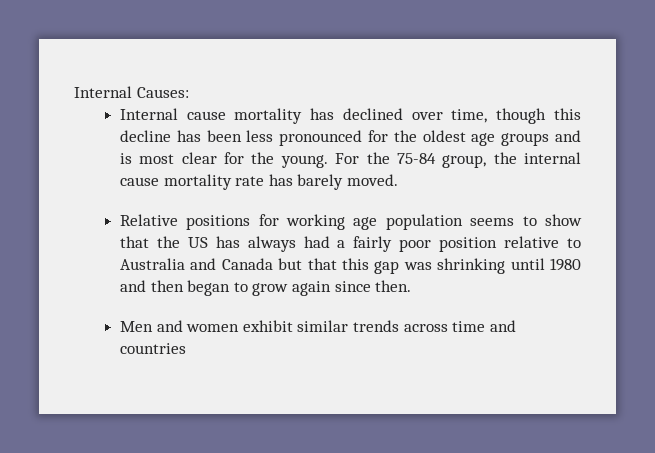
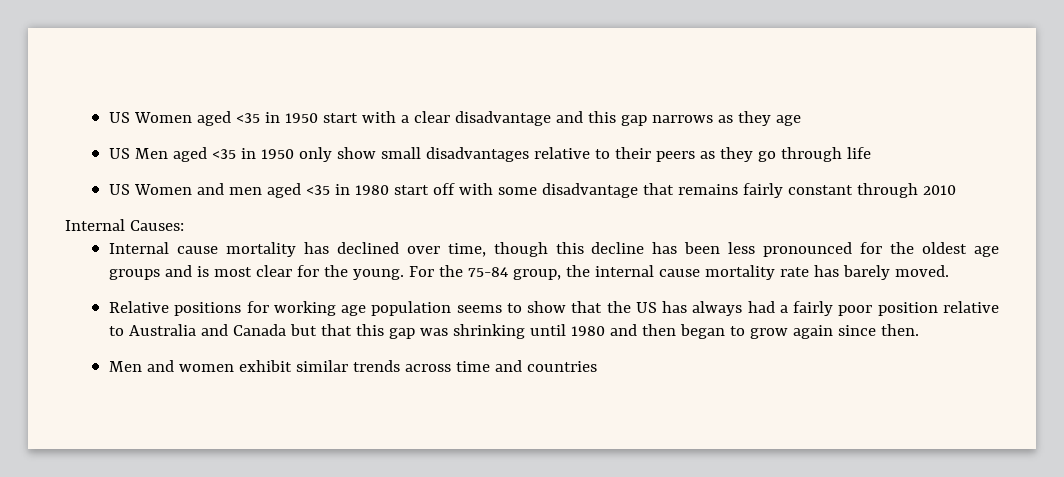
+ US Women aged <35 in 1950 start with a clear disadvantage and this gap narrows as they age
+ US Men aged <35 in 1950 only show small disadvantages relative to their peers as they go through life
+ US Women and men aged <35 in 1980 start off with some disadvantage that remains fairly constant through 2010

